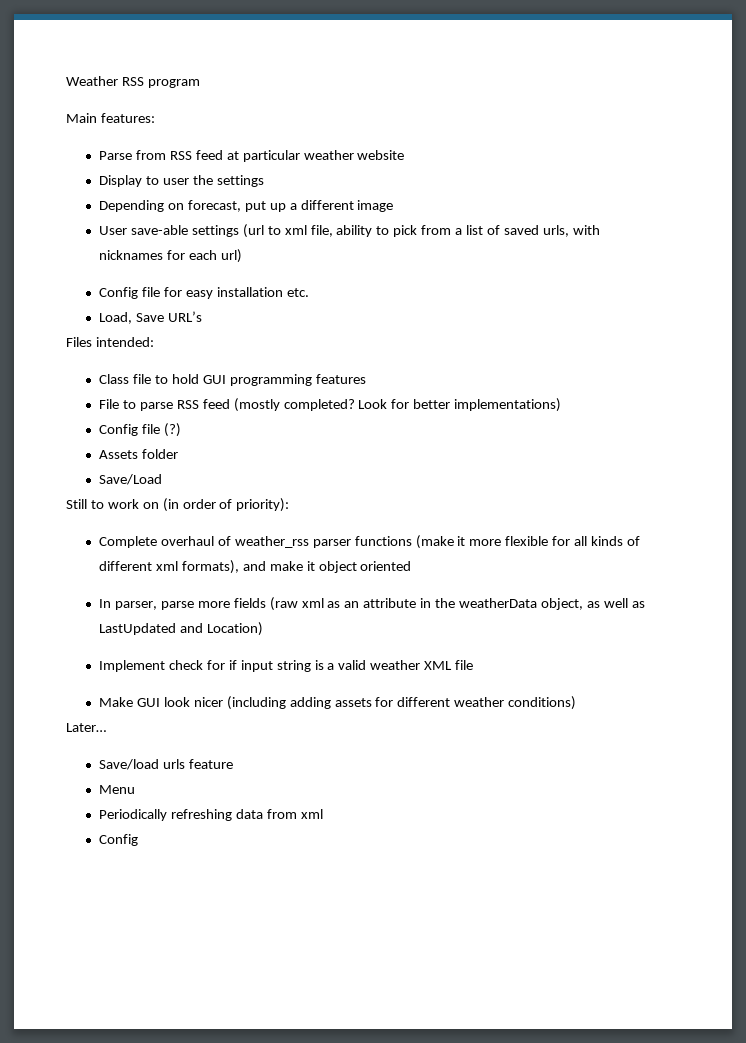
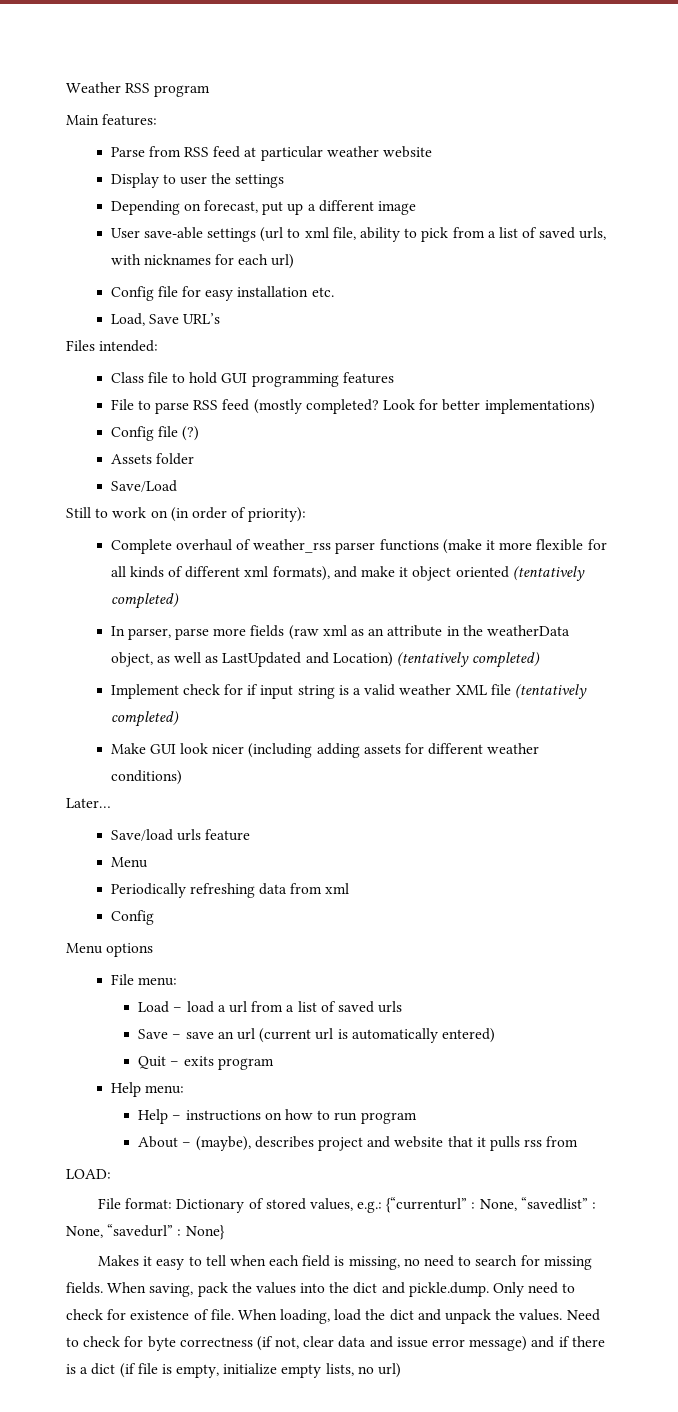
- Complete overhaul of weather_rss parser functions (make it more flexible for all kinds of different xml formats), and make it object oriented
+ Complete overhaul of weather_rss parser functions (make it more flexible for all kinds of different xml formats), and make it object oriented (tentatively completed)
- In parser, parse more fields (raw xml as an attribute in the weatherData object, as well as LastUpdated and Location)
+ In parser, parse more fields (raw xml as an attribute in the weatherData object, as well as LastUpdated and Location) (tentatively completed)
- Implement check for if input string is a valid weather XML file
+ Implement check for if input string is a valid weather XML file (tentatively completed)
+ Menu options
+ File menu:
+ Load – load a url from a list of saved urls
+ Save – save an url (current url is automatically entered)
+ Quit – exits program
+ Help menu:
+ Help – instructions on how to run program
+ About – (maybe), describes project and website that it pulls rss from
+ LOAD:
+ File format: Dictionary of stored values, e.g.: {“currenturl” : None, “savedlist” : None, “savedurl” : None}
+ Makes it easy to tell when each field is missing, no need to search for missing fields. When saving, pack the values into the dict and pickle.dump. Only need to check for existence of file. When loading, load the dict and unpack the values. Need to check for byte correctness (if not, clear data and issue error message) and if there is a dict (if file is empty, initialize empty lists, no url)

